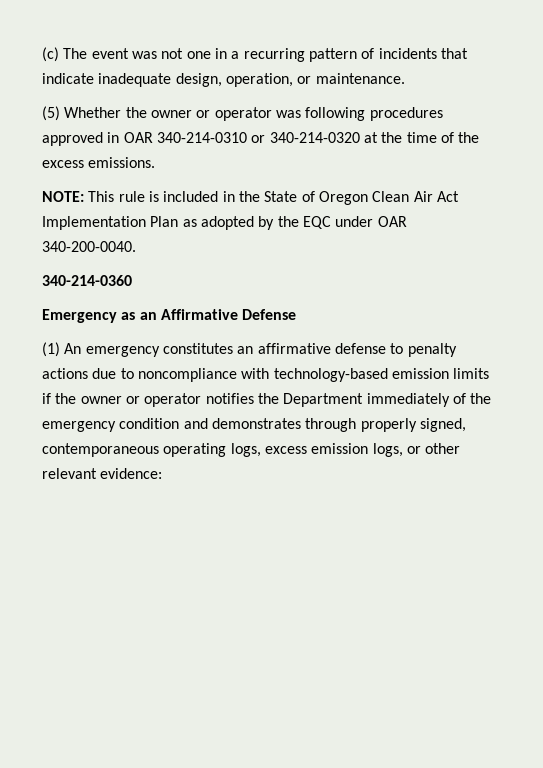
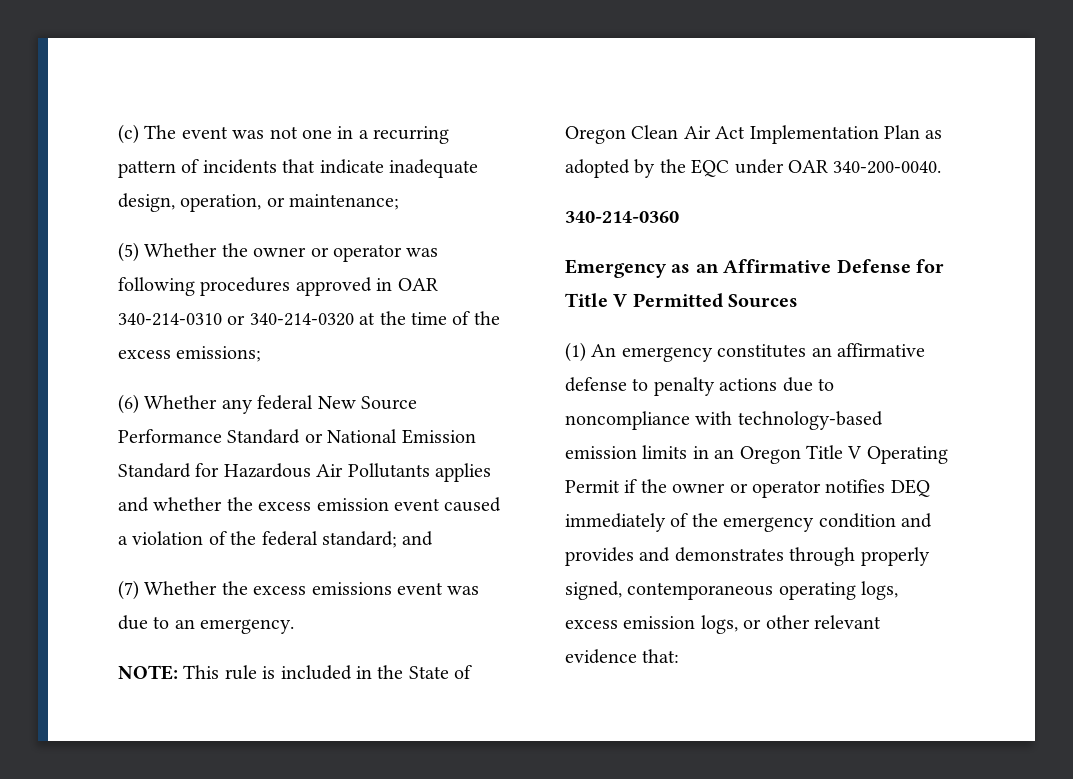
- (c) The event was not one in a recurring pattern of incidents that indicate inadequate design, operation, or maintenance.
+ (c) The event was not one in a recurring pattern of incidents that indicate inadequate design, operation, or maintenance;
- (5) Whether the owner or operator was following procedures approved in OAR 340-214-0310 or 340-214-0320 at the time of the excess emissions.
+ (5) Whether the owner or operator was following procedures approved in OAR 340-214-0310 or 340-214-0320 at the time of the excess emissions;
+ (6) Whether any federal New Source Performance Standard or National Emission Standard for Hazardous Air Pollutants applies and whether the excess emission event caused a violation of the federal standard; and
+ (7) Whether the excess emissions event was due to an emergency.
- Emergency as an Affirmative Defense
+ Emergency as an Affirmative Defense for Title V Permitted Sources
- (1) An emergency constitutes an affirmative defense to penalty actions due to noncompliance with technology-based emission limits if the owner or operator notifies the Department immediately of the emergency condition and demonstrates through properly signed, contemporaneous operating logs, excess emission logs, or other relevant evidence:
+ (1) An emergency constitutes an affirmative defense to penalty actions due to noncompliance with technology-based emission limits in an Oregon Title V Operating Permit if the owner or operator notifies DEQ immediately of the emergency condition and provides and demonstrates through properly signed, contemporaneous operating logs, excess emission logs, or other relevant evidence that:

